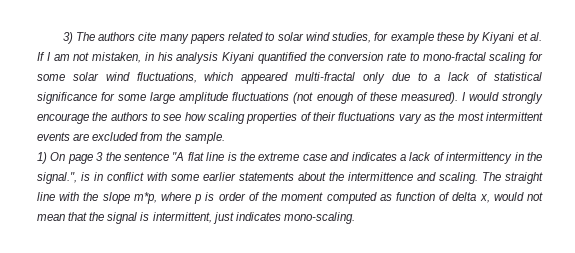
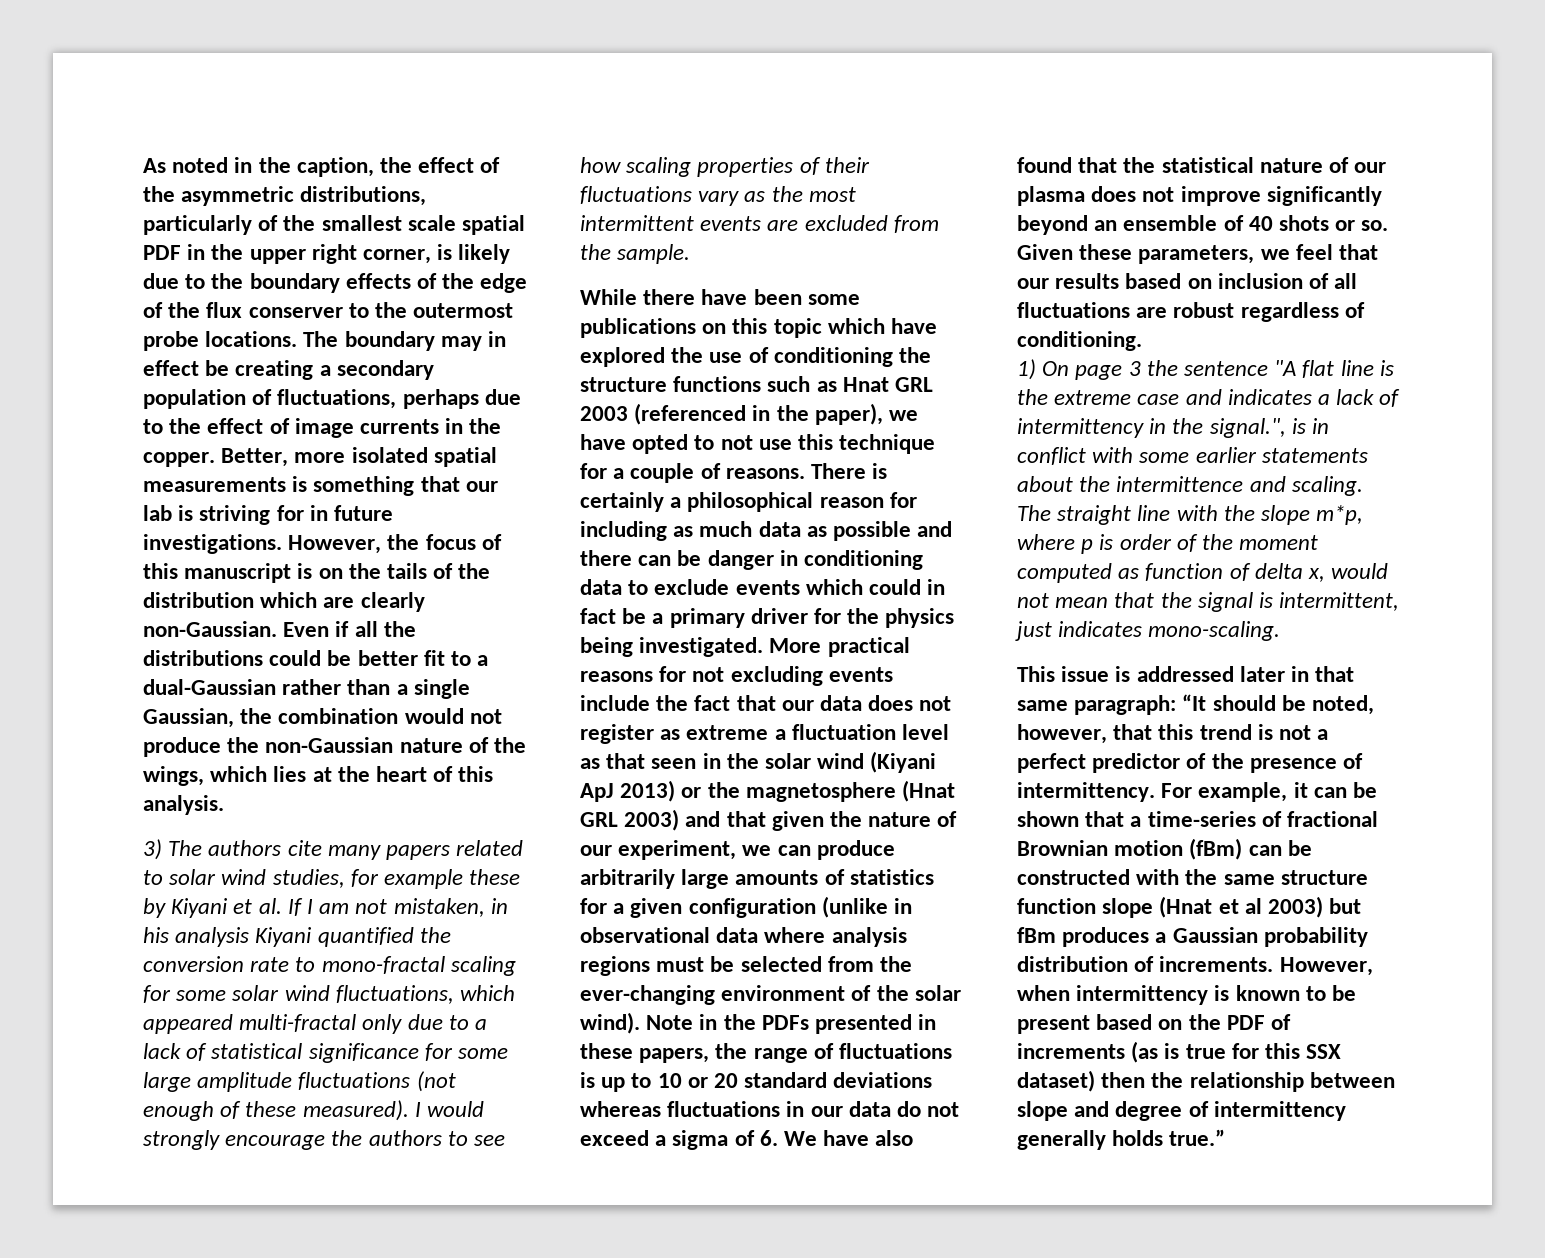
+ As noted in the caption, the effect of the asymmetric distributions, particularly of the smallest scale spatial PDF in the upper right corner, is likely due to the boundary effects of the edge of the flux conserver to the outermost probe locations. The boundary may in effect be creating a secondary population of fluctuations, perhaps due to the effect of image currents in the copper. Better, more isolated spatial measurements is something that our lab is striving for in future investigations. However, the focus of this manuscript is on the tails of the distribution which are clearly non-Gaussian. Even if all the distributions could be better fit to a dual-Gaussian rather than a single Gaussian, the combination would not produce the non-Gaussian nature of the wings, which lies at the heart of this analysis.
+ While there have been some publications on this topic which have explored the use of conditioning the structure functions such as Hnat GRL 2003 (referenced in the paper), we have opted to not use this technique for a couple of reasons. There is certainly a philosophical reason for including as much data as possible and there can be danger in conditioning data to exclude events which could in fact be a primary driver for the physics being investigated. More practical reasons for not excluding events include the fact that our data does not register as extreme a fluctuation level as that seen in the solar wind (Kiyani ApJ 2013) or the magnetosphere (Hnat GRL 2003) and that given the nature of our experiment, we can produce arbitrarily large amounts of statistics for a given configuration (unlike in observational data where analysis regions must be selected from the ever-changing environment of the solar wind). Note in the PDFs presented in these papers, the range of fluctuations is up to 10 or 20 standard deviations whereas fluctuations in our data do not exceed a sigma of 6. We have also found that the statistical nature of our plasma does not improve significantly beyond an ensemble of 40 shots or so. Given these parameters, we feel that our results based on inclusion of all fluctuations are robust regardless of conditioning.
+ This issue is addressed later in that same paragraph: “It should be noted, however, that this trend is not a perfect predictor of the presence of intermittency. For example, it can be shown that a time-series of fractional Brownian motion (fBm) can be constructed with the same structure function slope (Hnat et al 2003) but fBm produces a Gaussian probability distribution of increments. However, when intermittency is known to be present based on the PDF of increments (as is true for this SSX dataset) then the relationship between slope and degree of intermittency generally holds true.”

